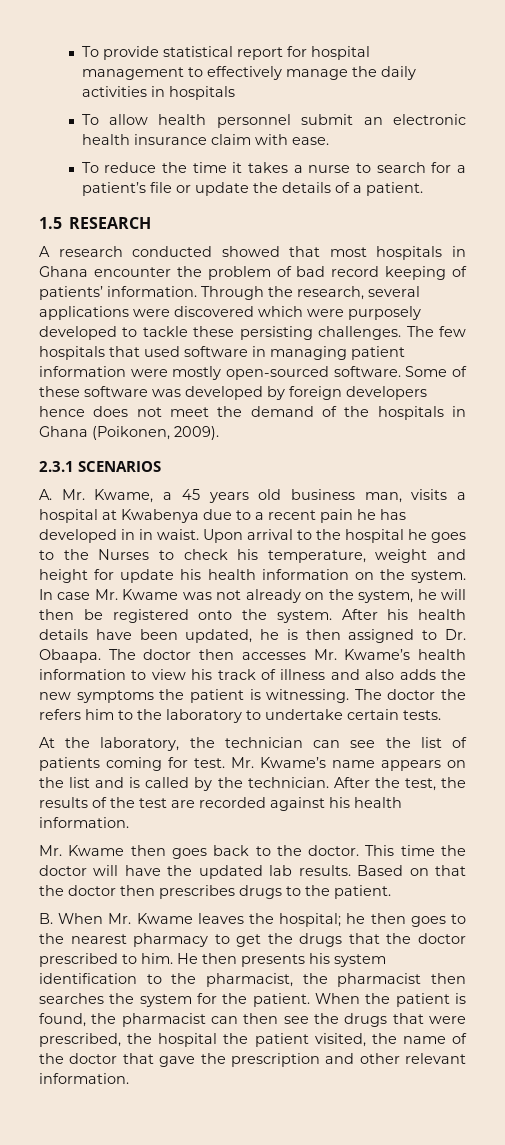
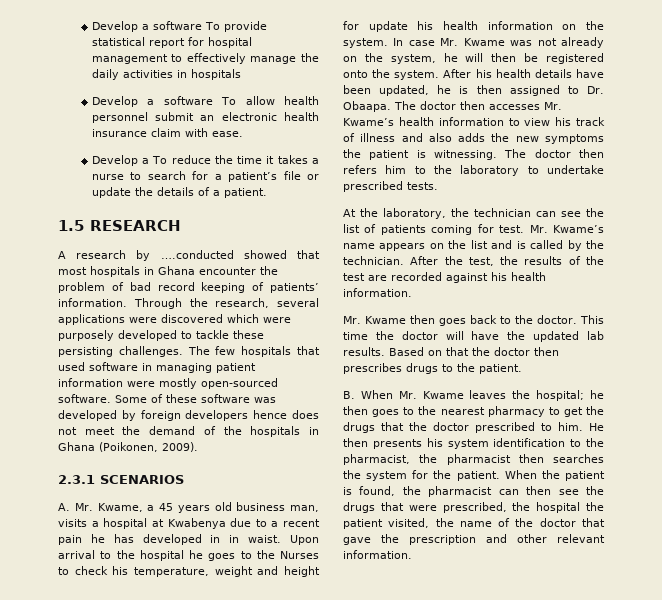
- To provide statistical report for hospital management to effectively manage the daily activities in hospitals
+ Develop a software To provide statistical report for hospital management to effectively manage the daily activities in hospitals
- To allow health personnel submit an electronic health insurance claim with ease.
+ Develop a software To allow health personnel submit an electronic health insurance claim with ease.
- To reduce the time it takes a nurse to search for a patient’s file or update the details of a patient.
+ Develop a To reduce the time it takes a nurse to search for a patient’s file or update the details of a patient.
- A research conducted showed that most hospitals in Ghana encounter the problem of bad record keeping of patients’ information.
+ A research by ….conducted showed that most hospitals in Ghana encounter the problem of bad record keeping of patients’ information.
- The doctor the refers him to the laboratory to undertake certain tests.
+ The doctor then refers him to the laboratory to undertake prescribed tests.

